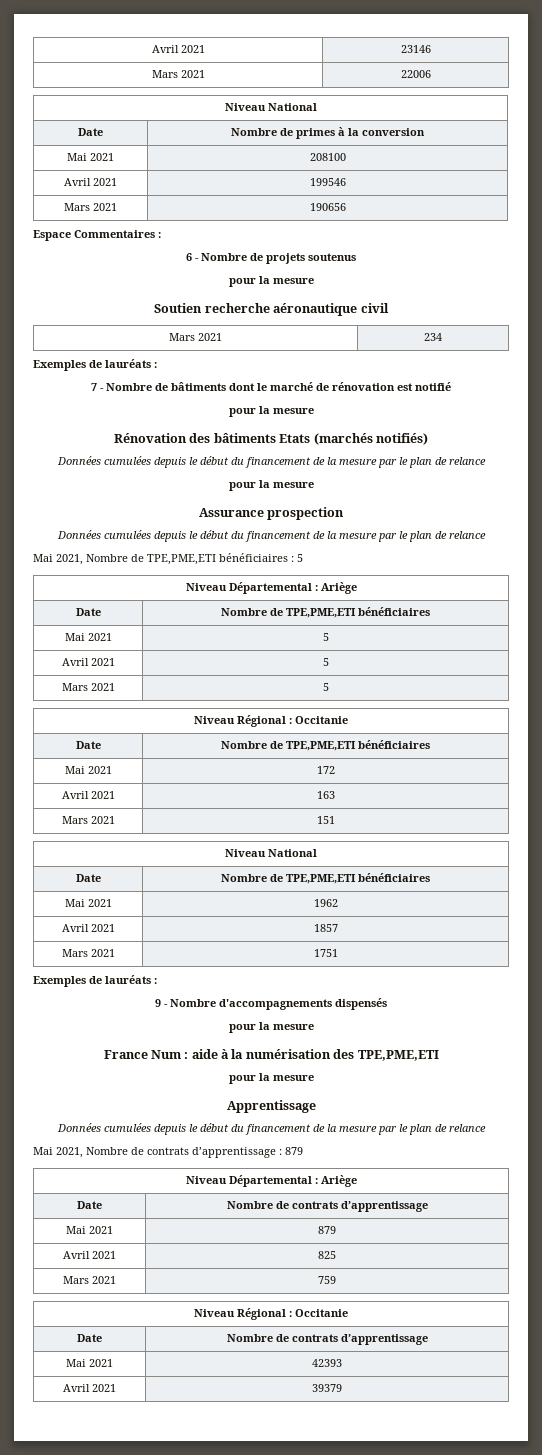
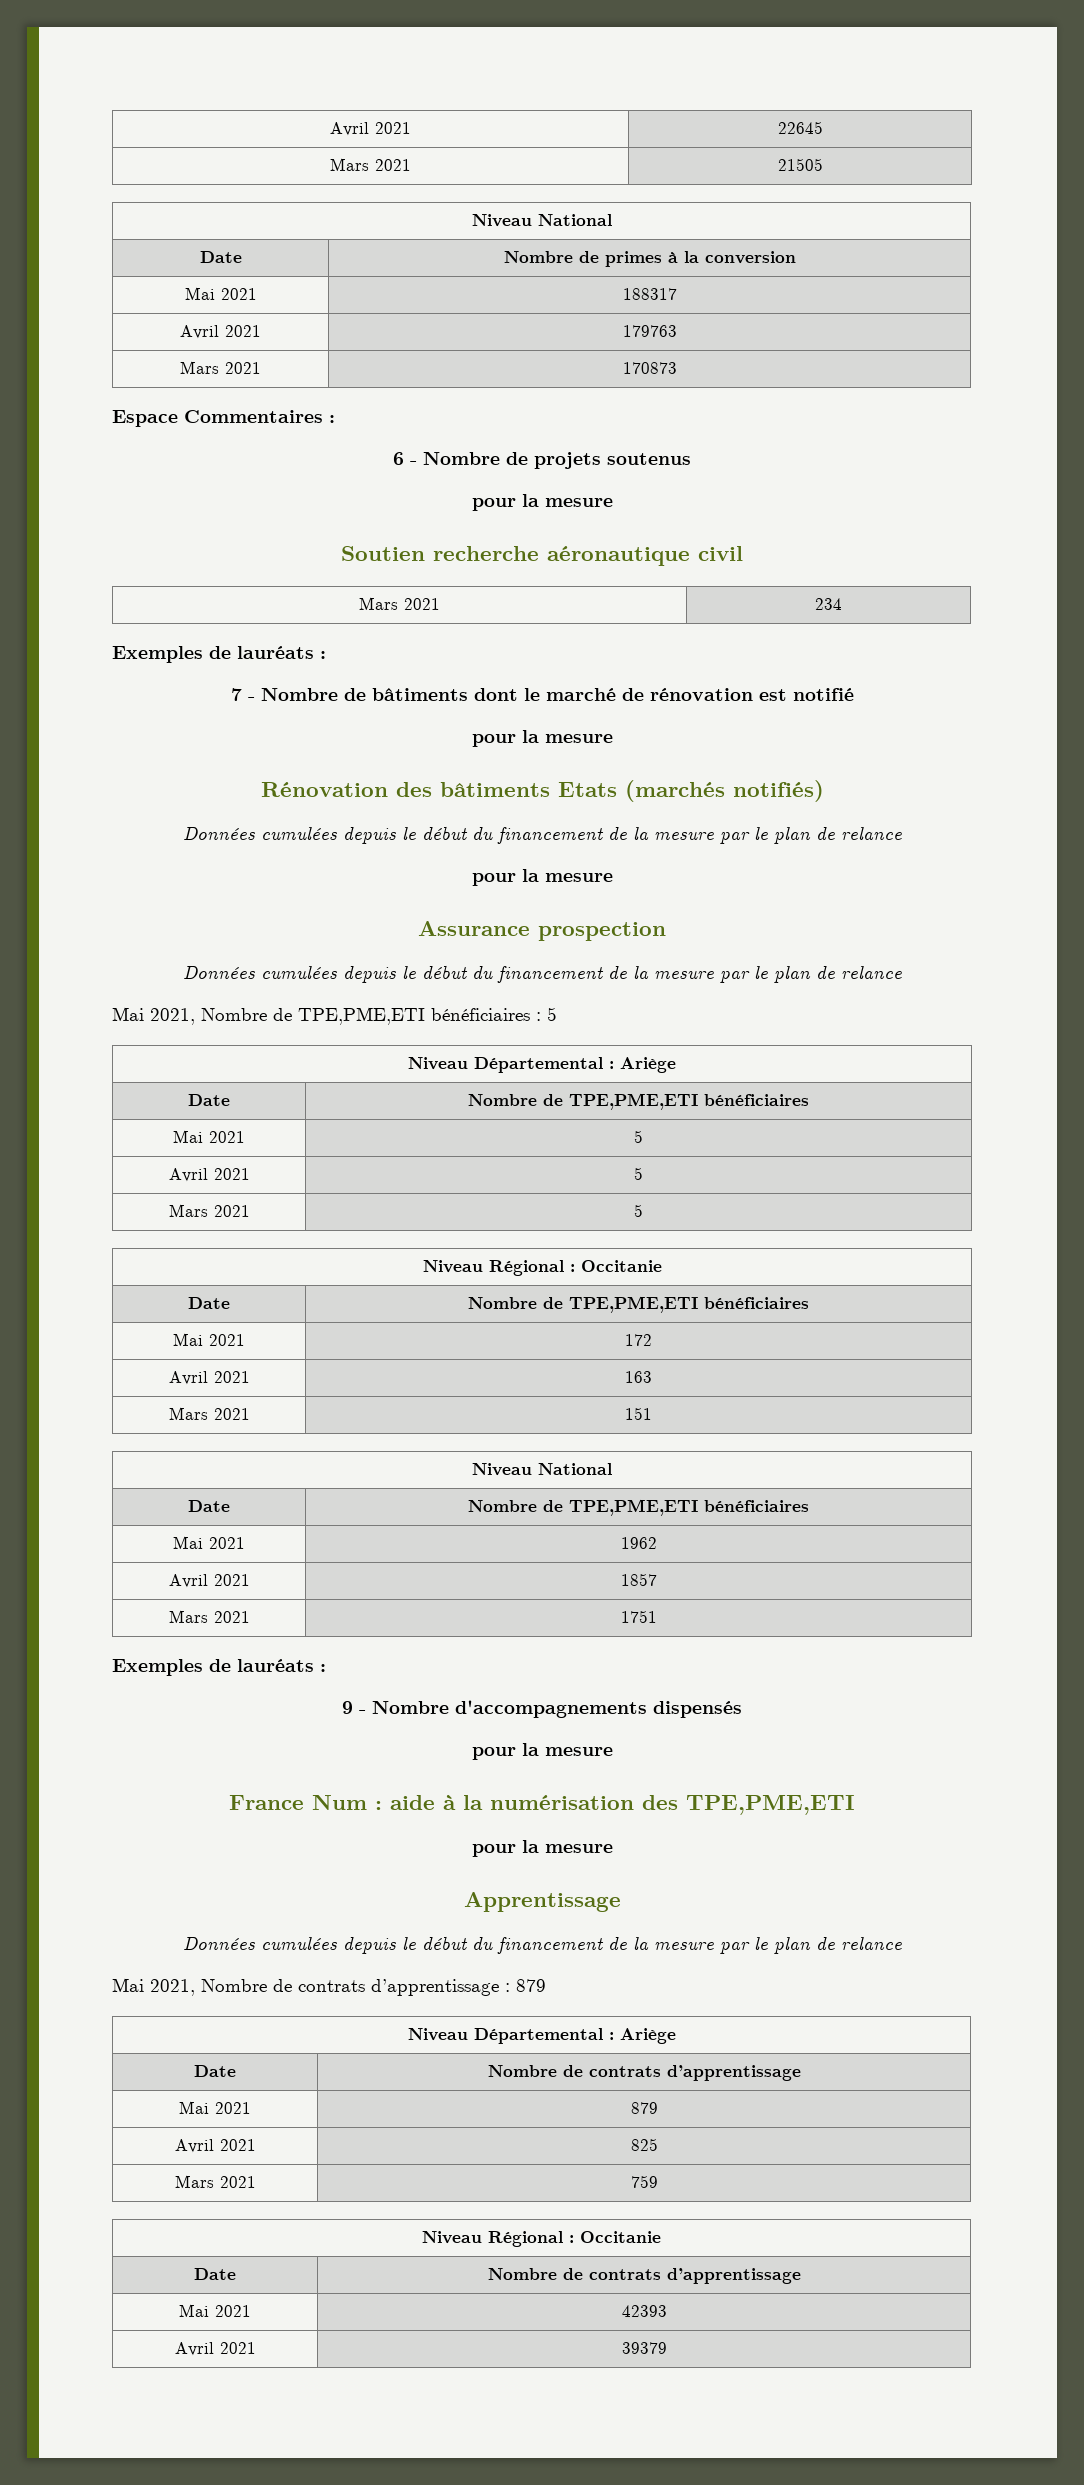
- Avril 2021 | 23146
- Mars 2021 | 22006
+ Avril 2021 | 22645
+ Mars 2021 | 21505
- Mai 2021 | 208100
- Avril 2021 | 199546
- Mars 2021 | 190656
+ Mai 2021 | 188317
+ Avril 2021 | 179763
+ Mars 2021 | 170873

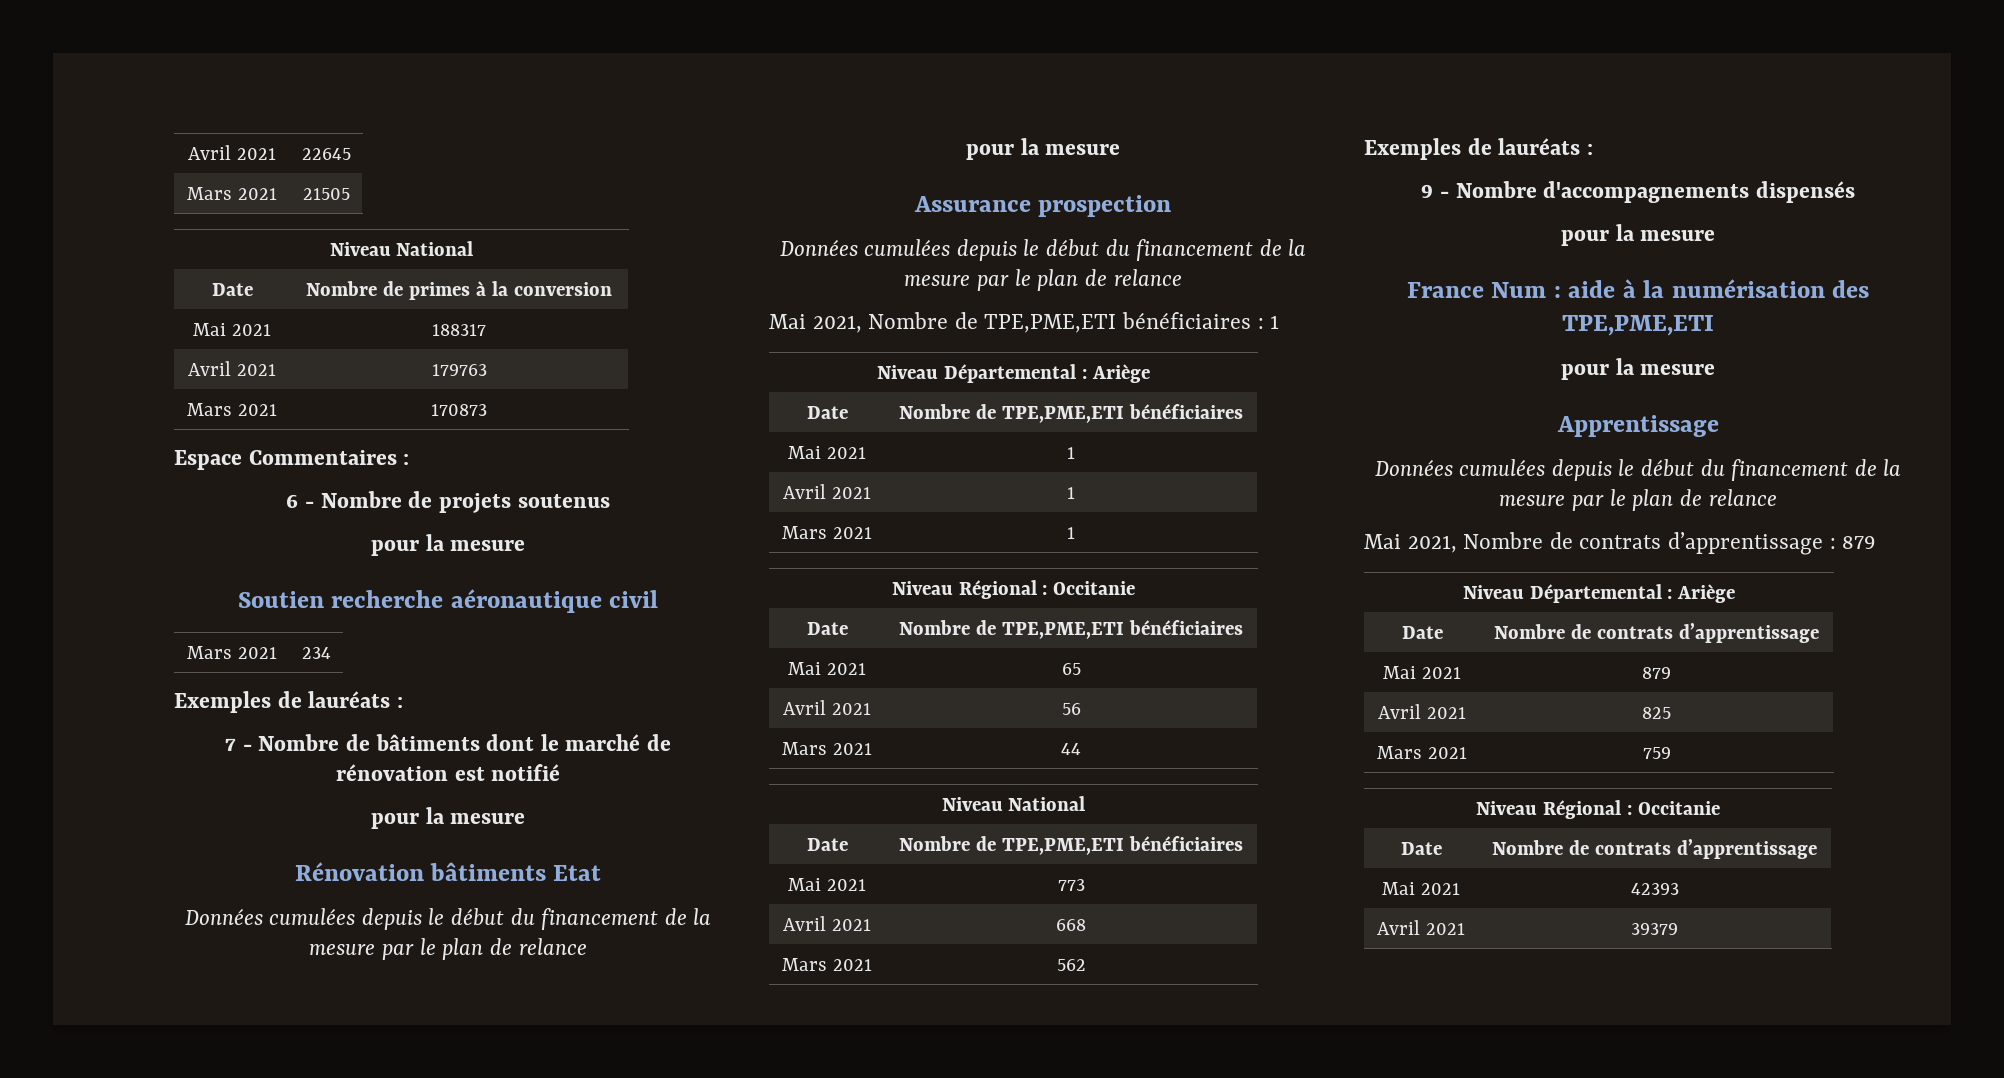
- Rénovation des bâtiments Etats (marchés notifiés)
+ Rénovation bâtiments Etat
- Mai 2021, Nombre de TPE,PME,ETI bénéficiaires : 5
+ Mai 2021, Nombre de TPE,PME,ETI bénéficiaires : 1
- Mai 2021 | 5
- Avril 2021 | 5
- Mars 2021 | 5
+ Mai 2021 | 1
+ Avril 2021 | 1
+ Mars 2021 | 1
- Mai 2021 | 172
- Avril 2021 | 163
- Mars 2021 | 151
+ Mai 2021 | 65
+ Avril 2021 | 56
+ Mars 2021 | 44
- Mai 2021 | 1962
- Avril 2021 | 1857
- Mars 2021 | 1751
+ Mai 2021 | 773
+ Avril 2021 | 668
+ Mars 2021 | 562

